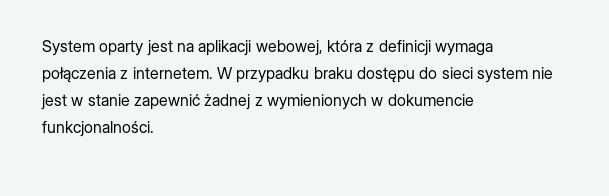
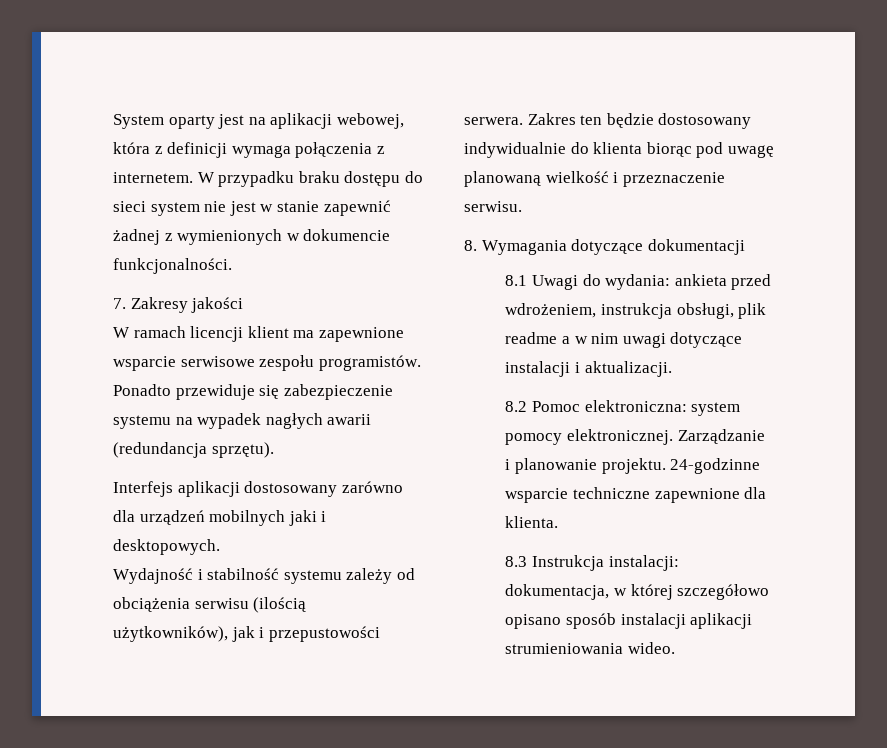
+ 7. Zakresy jakości
+ W ramach licencji klient ma zapewnione wsparcie serwisowe zespołu programistów. Ponadto przewiduje się zabezpieczenie systemu na wypadek nagłych awarii (redundancja sprzętu).
+ Interfejs aplikacji dostosowany zarówno dla urządzeń mobilnych jaki i desktopowych.
+ Wydajność i stabilność systemu zależy od obciążenia serwisu (ilością użytkowników), jak i przepustowości serwera. Zakres ten będzie dostosowany indywidualnie do klienta biorąc pod uwagę planowaną wielkość i przeznaczenie serwisu.
+ 8. Wymagania dotyczące dokumentacji
+ 8.1 Uwagi do wydania: ankieta przed wdrożeniem, instrukcja obsługi, plik readme a w nim uwagi dotyczące instalacji i aktualizacji.
+ 8.2 Pomoc elektroniczna: system pomocy elektronicznej. Zarządzanie i planowanie projektu. 24-godzinne wsparcie techniczne zapewnione dla klienta.
+ 8.3 Instrukcja instalacji: dokumentacja, w której szczegółowo opisano sposób instalacji aplikacji strumieniowania wideo.

